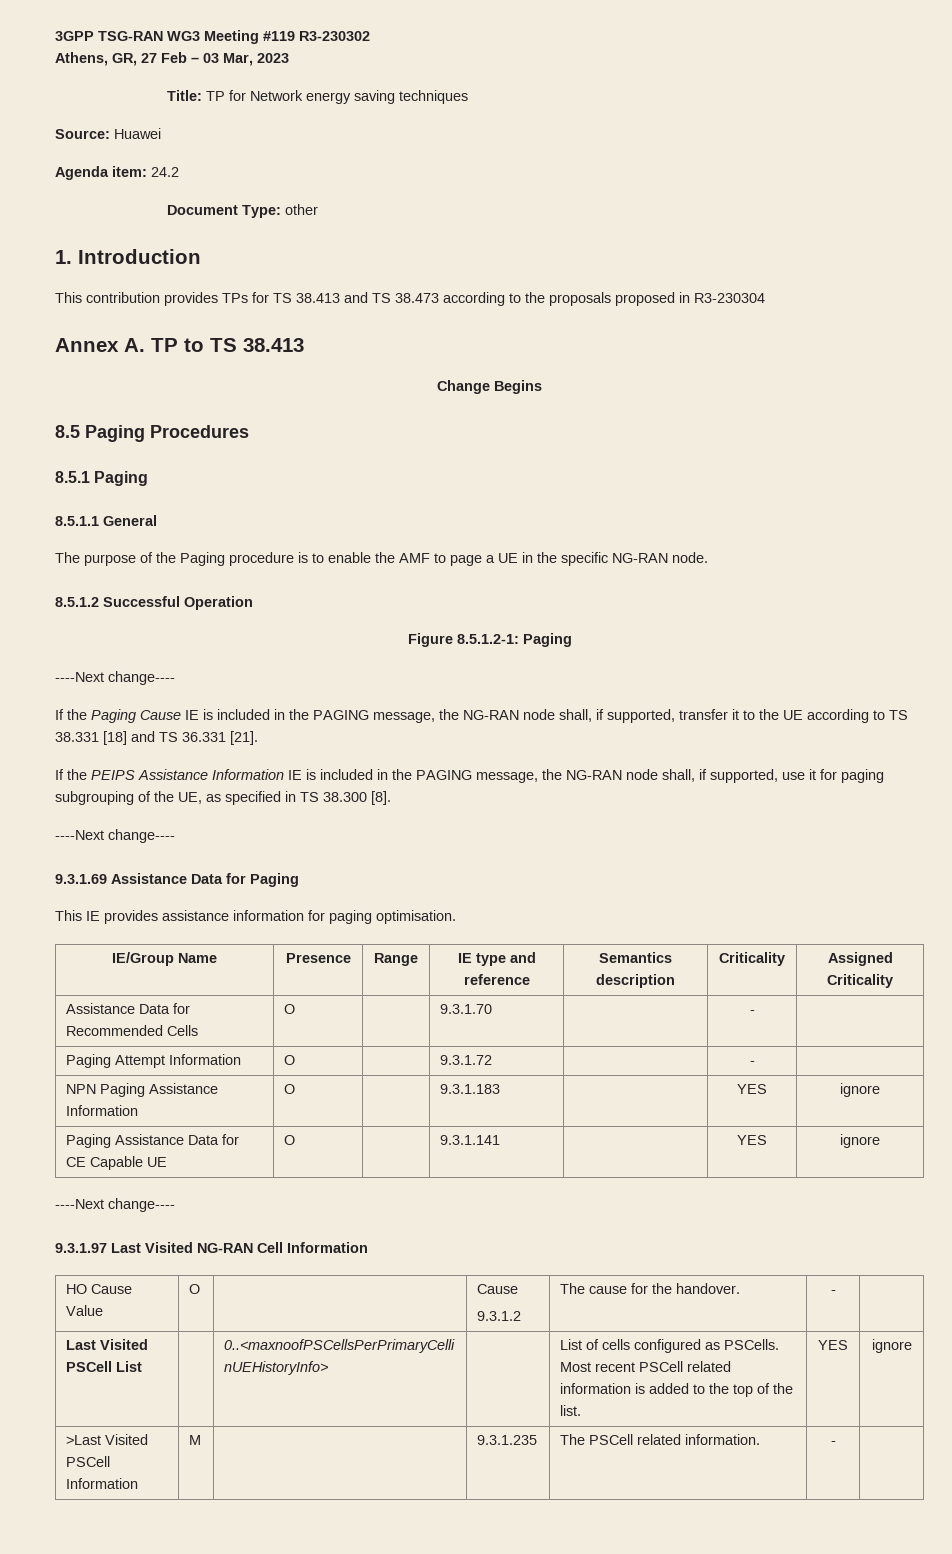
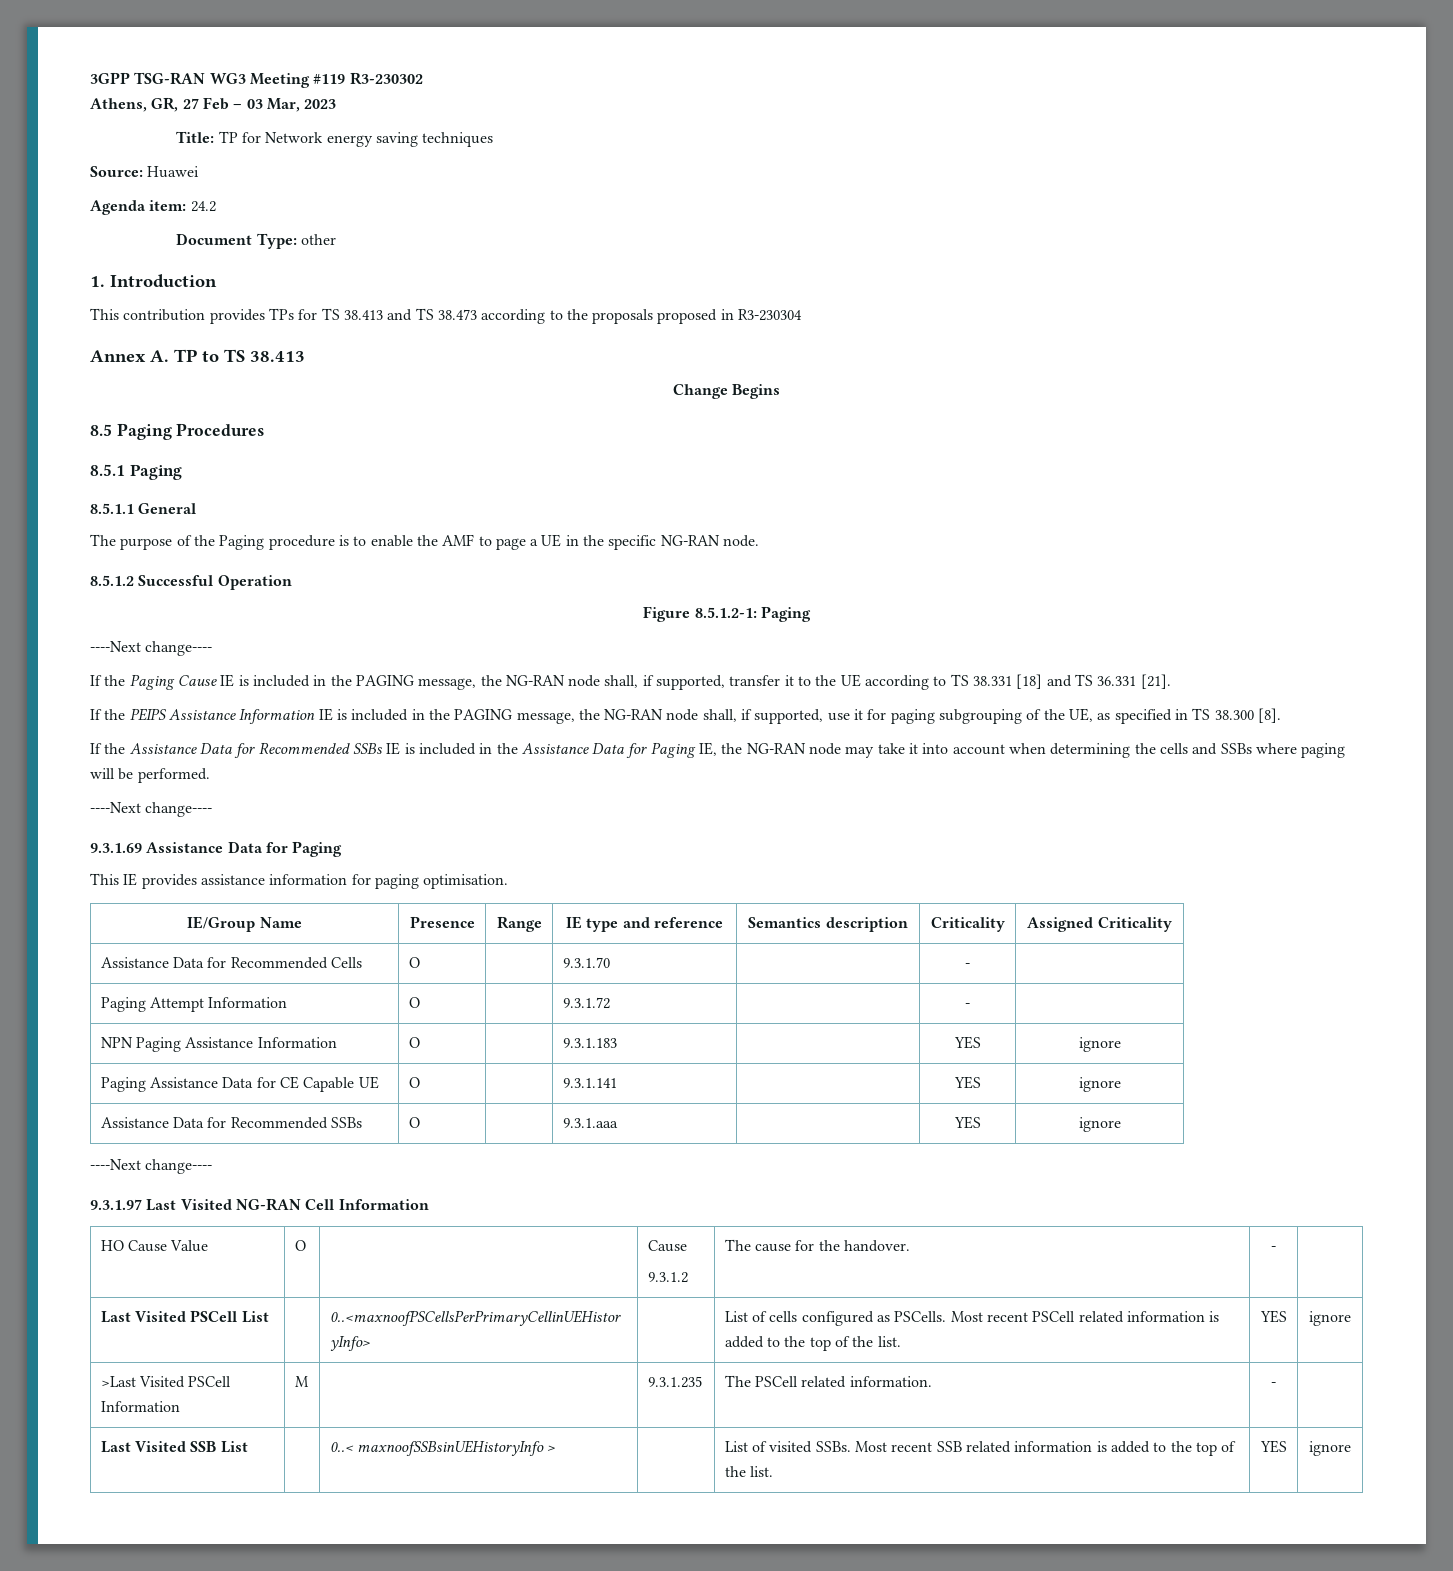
+ If the Assistance Data for Recommended SSBs IE is included in the Assistance Data for Paging IE, the NG-RAN node may take it into account when determining the cells and SSBs where paging will be performed.
+ Assistance Data for Recommended SSBs | O | | 9.3.1.aaa | | YES | ignore
+ Last Visited SSB List | | 0..< maxnoofSSBsinUEHistoryInfo > | | List of visited SSBs. Most recent SSB related information is added to the top of the list. | YES | ignore

